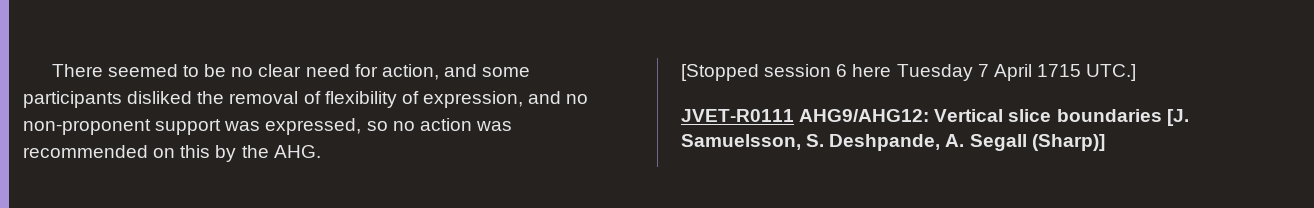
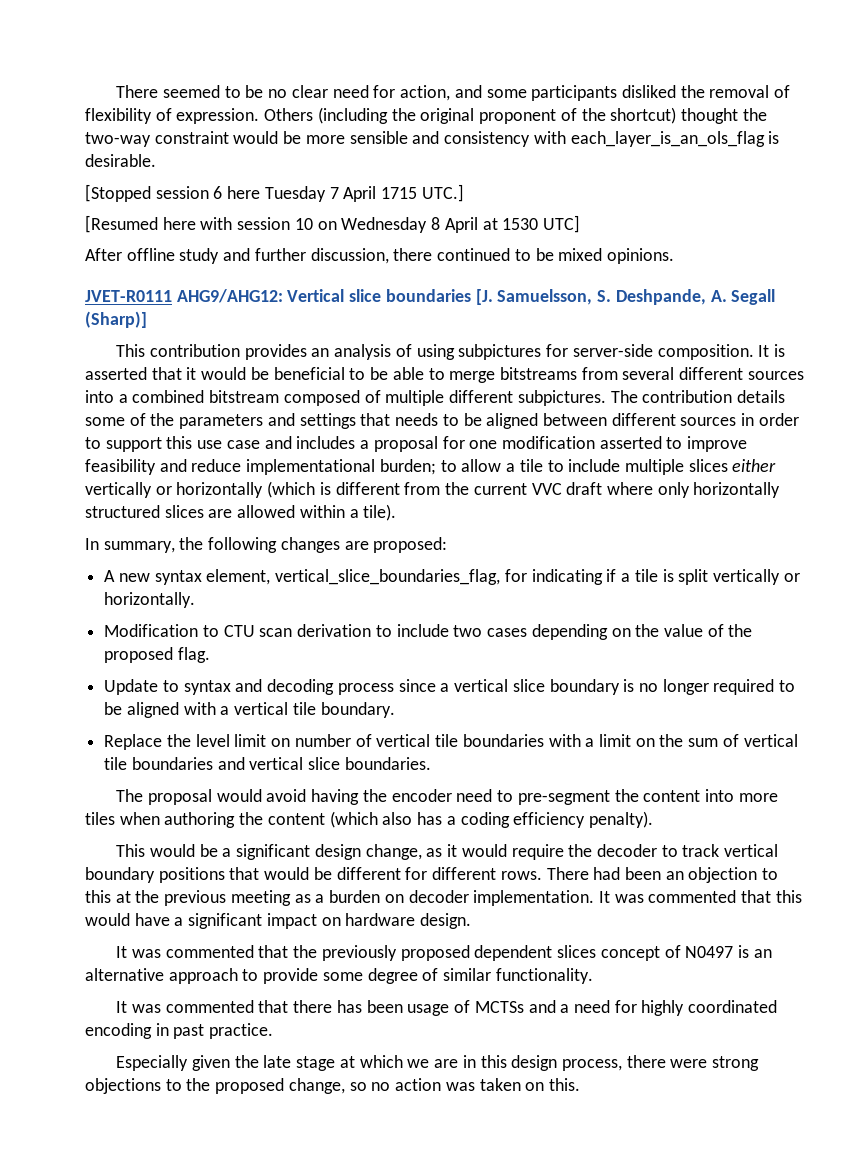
- There seemed to be no clear need for action, and some participants disliked the removal of flexibility of expression, and no non-proponent support was expressed, so no action was recommended on this by the AHG.
+ There seemed to be no clear need for action, and some participants disliked the removal of flexibility of expression. Others (including the original proponent of the shortcut) thought the two-way constraint would be more sensible and consistency with each_layer_is_an_ols_flag is desirable.
+ [Resumed here with session 10 on Wednesday 8 April at 1530 UTC]
+ After offline study and further discussion, there continued to be mixed opinions.
+ This contribution provides an analysis of using subpictures for server-side composition. It is asserted that it would be beneficial to be able to merge bitstreams from several different sources into a combined bitstream composed of multiple different subpictures. The contribution details some of the parameters and settings that needs to be aligned between different sources in order to support this use case and includes a proposal for one modification asserted to improve feasibility and reduce implementational burden; to allow a tile to include multiple slices either vertically or horizontally (which is different from the current VVC draft where only horizontally structured slices are allowed within a tile).
+ In summary, the following changes are proposed:
+ A new syntax element, vertical_slice_boundaries_flag, for indicating if a tile is split vertically or horizontally.
+ Modification to CTU scan derivation to include two cases depending on the value of the proposed flag.
+ Update to syntax and decoding process since a vertical slice boundary is no longer required to be aligned with a vertical tile boundary.
+ Replace the level limit on number of vertical tile boundaries with a limit on the sum of vertical tile boundaries and vertical slice boundaries.
+ The proposal would avoid having the encoder need to pre-segment the content into more tiles when authoring the content (which also has a coding efficiency penalty).
+ This would be a significant design change, as it would require the decoder to track vertical boundary positions that would be different for different rows. There had been an objection to this at the previous meeting as a burden on decoder implementation. It was commented that this would have a significant impact on hardware design.
+ It was commented that the previously proposed dependent slices concept of N0497 is an alternative approach to provide some degree of similar functionality.
+ It was commented that there has been usage of MCTSs and a need for highly coordinated encoding in past practice.
+ Especially given the late stage at which we are in this design process, there were strong objections to the proposed change, so no action was taken on this.

